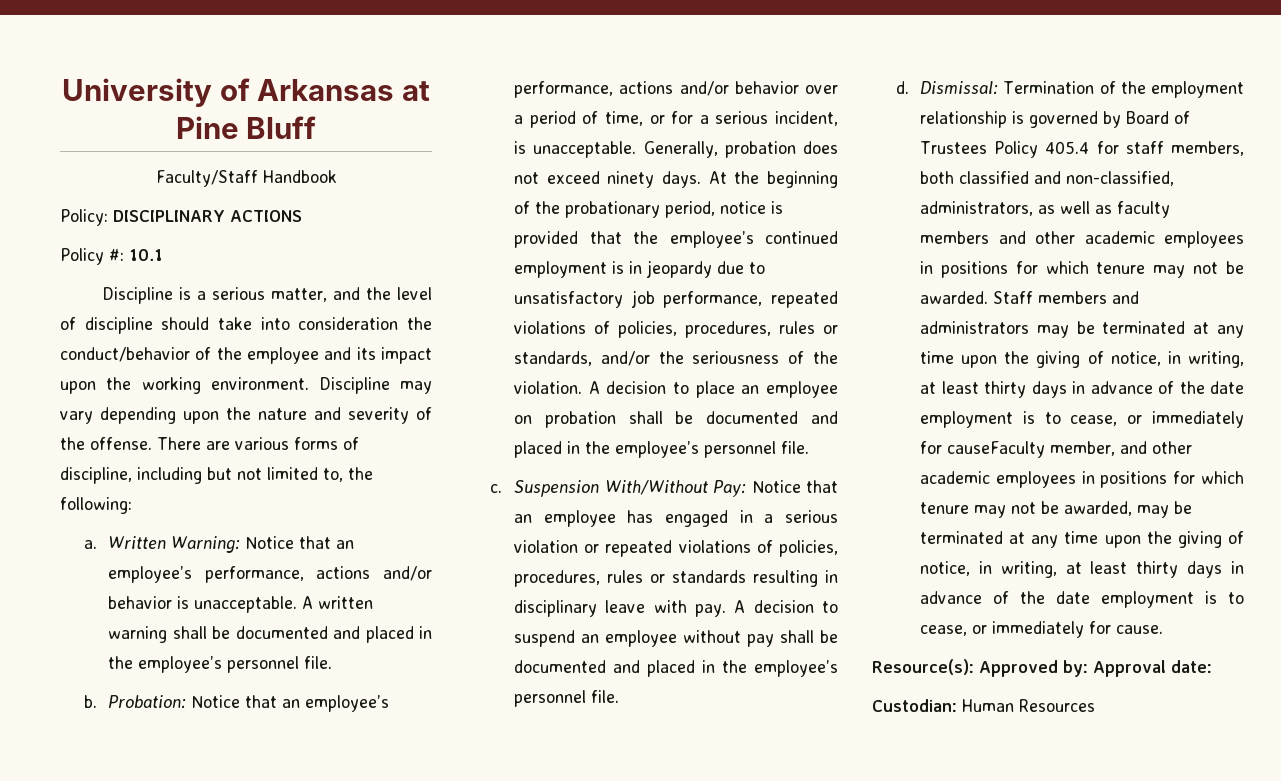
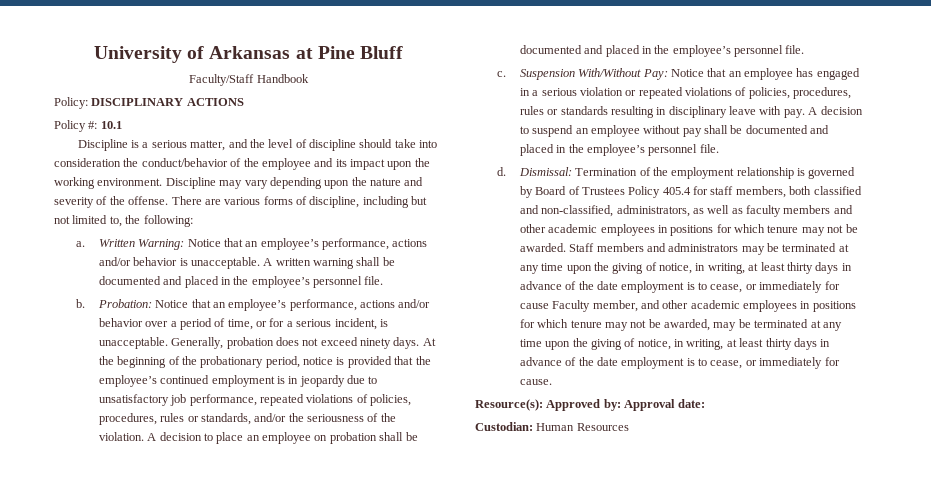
- Staff members and administrators may be terminated at any time upon the giving of notice, in writing, at least thirty days in advance of the date employment is to cease, or immediately for causeFaculty member, and other academic employees in positions for which tenure may not be awarded, may be terminated at any time upon the giving of notice, in writing, at least thirty days in advance of the date employment is to cease, or immediately for cause.
+ Staff members and administrators may be terminated at any time upon the giving of notice, in writing, at least thirty days in advance of the date employment is to cease, or immediately for cause Faculty member, and other academic employees in positions for which tenure may not be awarded, may be terminated at any time upon the giving of notice, in writing, at least thirty days in advance of the date employment is to cease, or immediately for cause.

